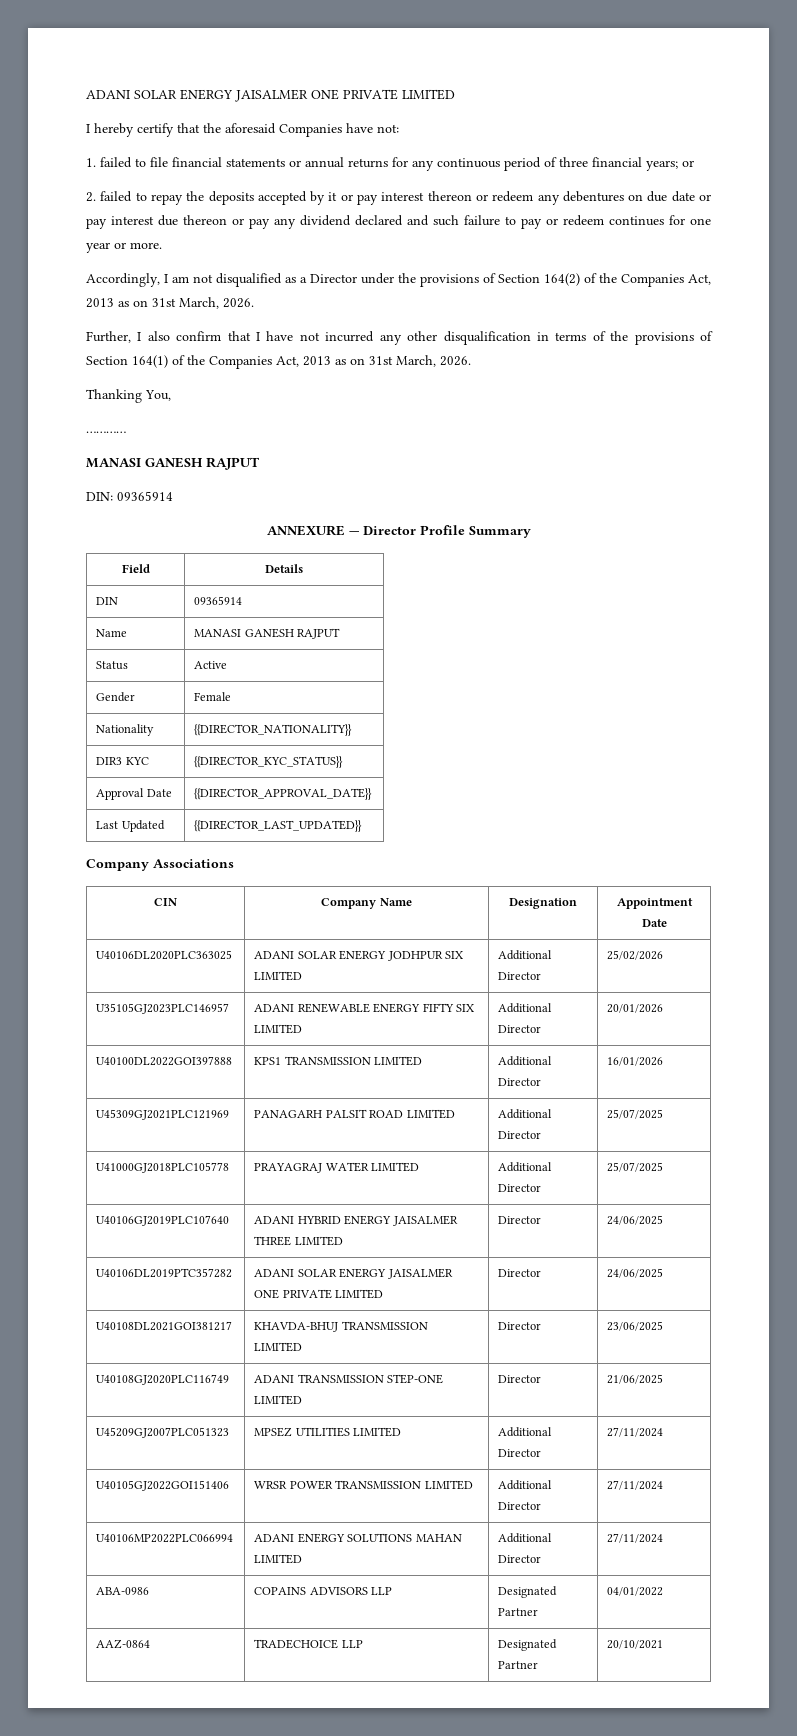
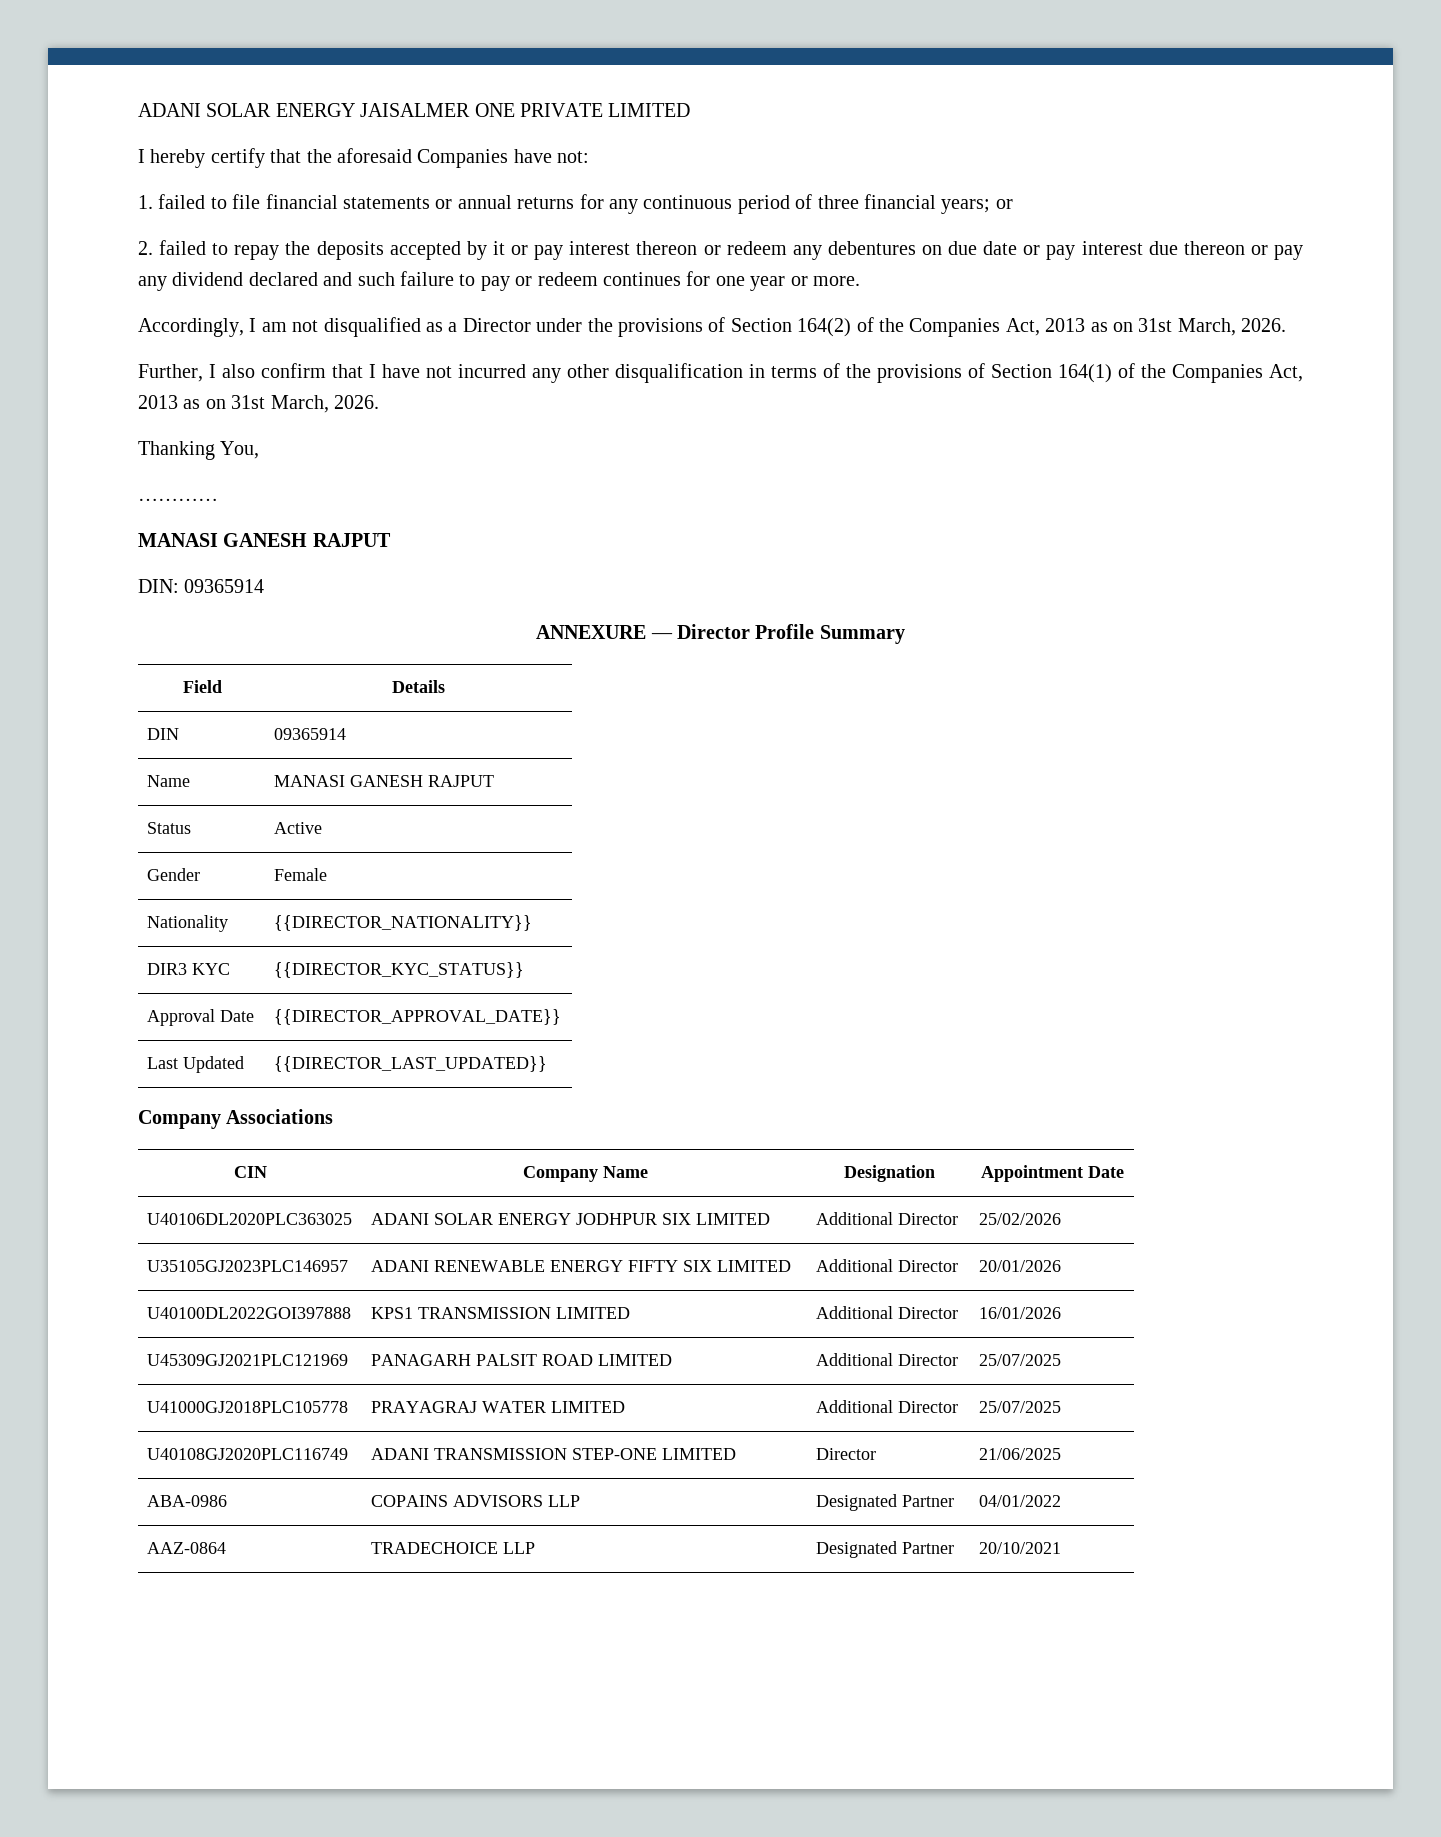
- U40106GJ2019PLC107640 | ADANI HYBRID ENERGY JAISALMER THREE LIMITED | Director | 24/06/2025
- U40106DL2019PTC357282 | ADANI SOLAR ENERGY JAISALMER ONE PRIVATE LIMITED | Director | 24/06/2025
- U40108DL2021GOI381217 | KHAVDA-BHUJ TRANSMISSION LIMITED | Director | 23/06/2025
- U45209GJ2007PLC051323 | MPSEZ UTILITIES LIMITED | Additional Director | 27/11/2024
- U40105GJ2022GOI151406 | WRSR POWER TRANSMISSION LIMITED | Additional Director | 27/11/2024
- U40106MP2022PLC066994 | ADANI ENERGY SOLUTIONS MAHAN LIMITED | Additional Director | 27/11/2024

